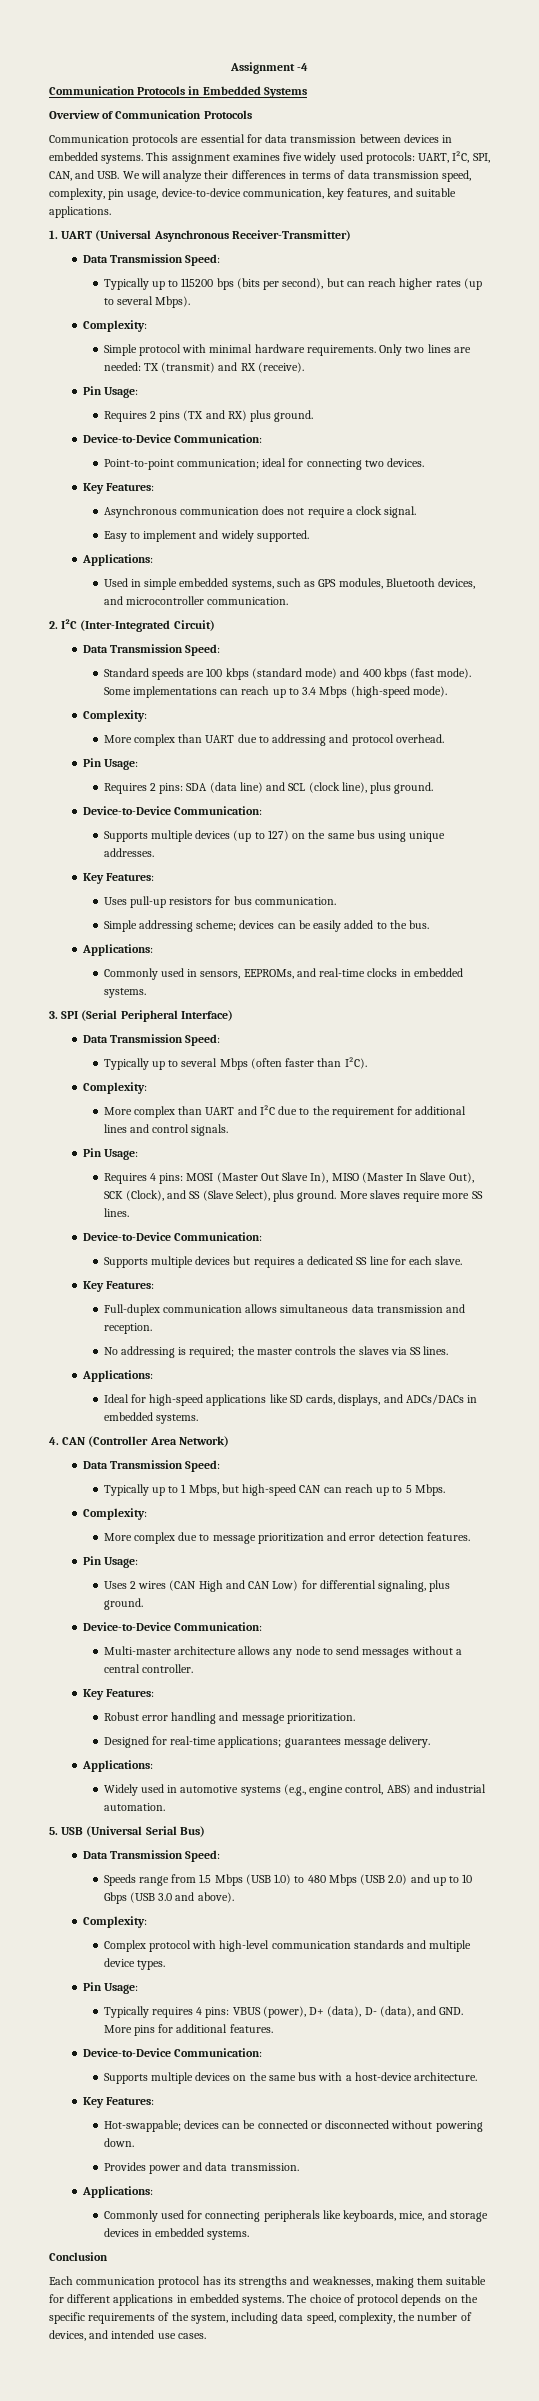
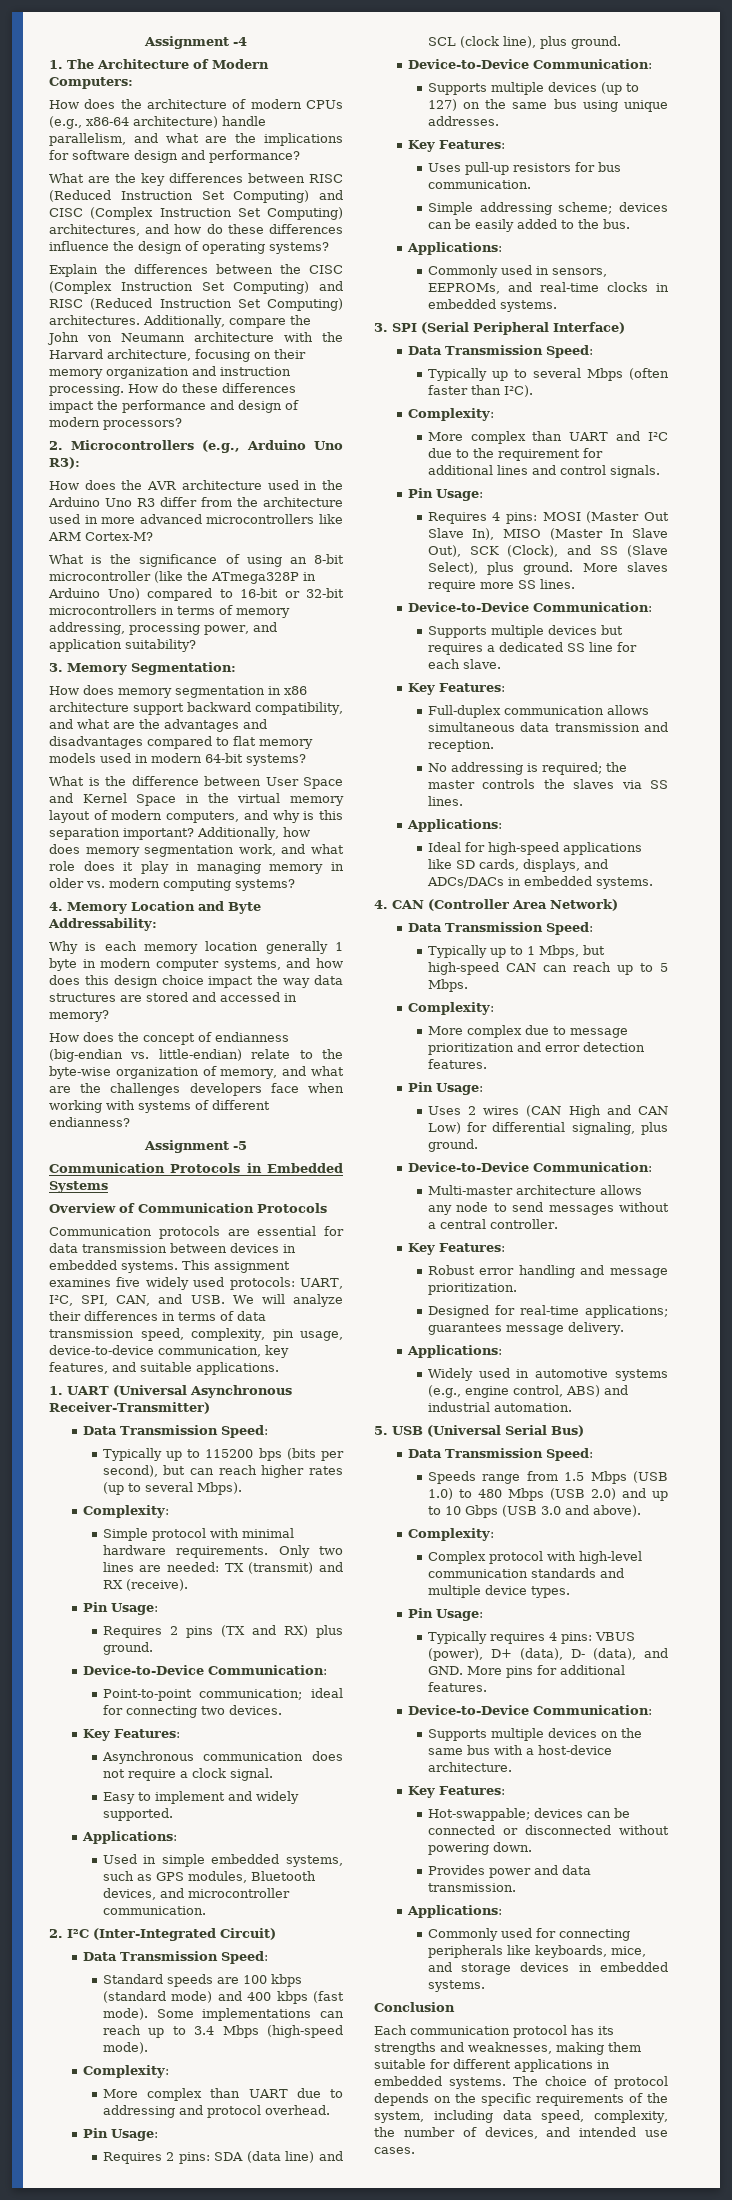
+ 1. The Architecture of Modern Computers:
+ How does the architecture of modern CPUs (e.g., x86-64 architecture) handle parallelism, and what are the implications for software design and performance?
+ What are the key differences between RISC (Reduced Instruction Set Computing) and CISC (Complex Instruction Set Computing) architectures, and how do these differences influence the design of operating systems?
+ Explain the differences between the CISC (Complex Instruction Set Computing) and RISC (Reduced Instruction Set Computing) architectures. Additionally, compare the John von Neumann architecture with the Harvard architecture, focusing on their memory organization and instruction processing. How do these differences impact the performance and design of modern processors?
+ 2. Microcontrollers (e.g., Arduino Uno R3):
+ How does the AVR architecture used in the Arduino Uno R3 differ from the architecture used in more advanced microcontrollers like ARM Cortex-M?
+ What is the significance of using an 8-bit microcontroller (like the ATmega328P in Arduino Uno) compared to 16-bit or 32-bit microcontrollers in terms of memory addressing, processing power, and application suitability?
+ 3. Memory Segmentation:
+ How does memory segmentation in x86 architecture support backward compatibility, and what are the advantages and disadvantages compared to flat memory models used in modern 64-bit systems?
+ What is the difference between User Space and Kernel Space in the virtual memory layout of modern computers, and why is this separation important? Additionally, how does memory segmentation work, and what role does it play in managing memory in older vs. modern computing systems?
+ 4. Memory Location and Byte Addressability:
+ Why is each memory location generally 1 byte in modern computer systems, and how does this design choice impact the way data structures are stored and accessed in memory?
+ How does the concept of endianness (big-endian vs. little-endian) relate to the byte-wise organization of memory, and what are the challenges developers face when working with systems of different endianness?
+ Assignment -5

